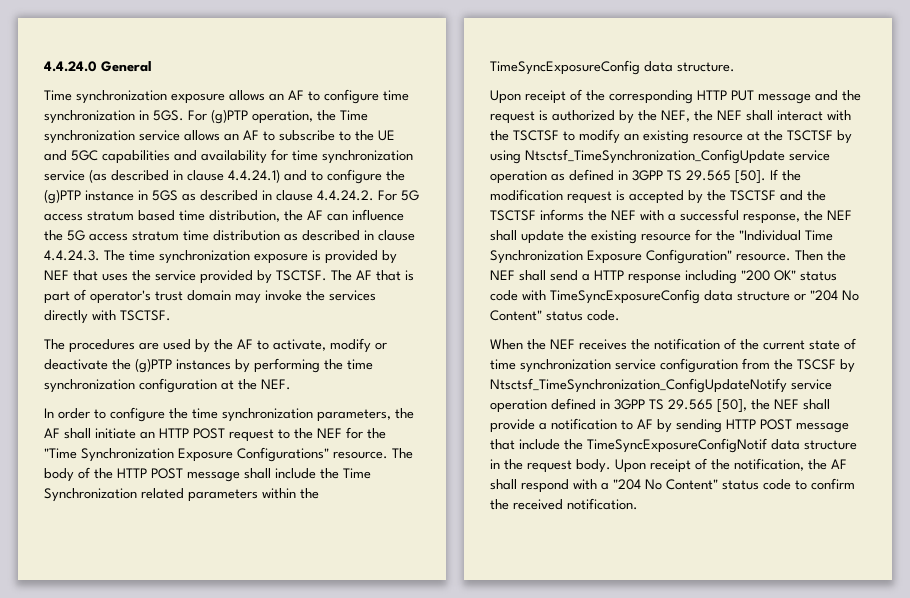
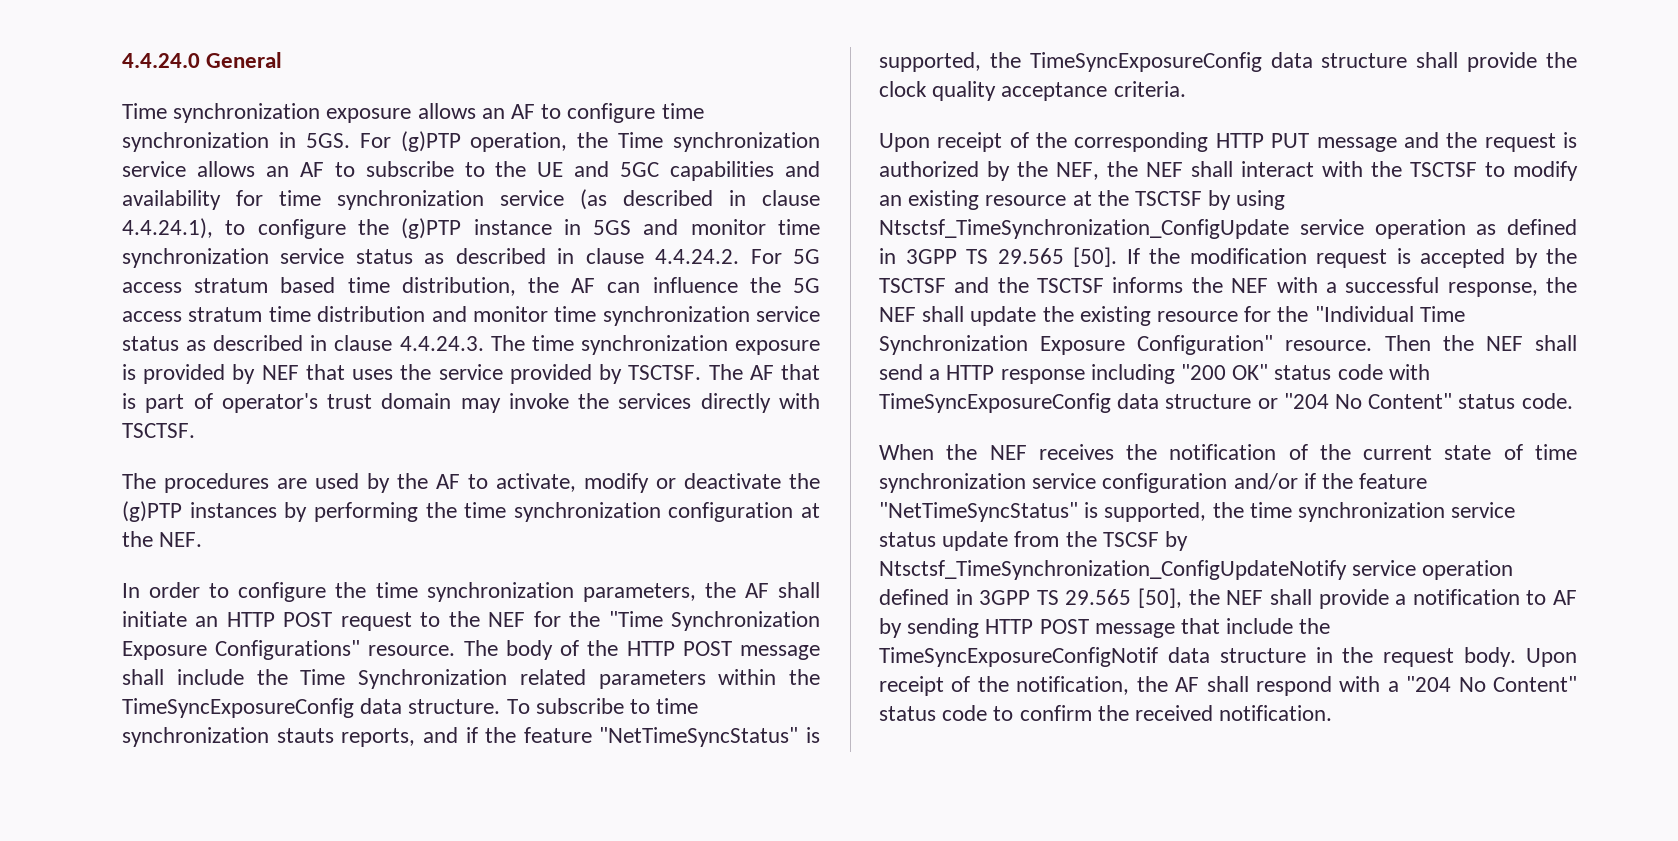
- For (g)PTP operation, the Time synchronization service allows an AF to subscribe to the UE and 5GC capabilities and availability for time synchronization service (as described in clause 4.4.24.1) and to configure the (g)PTP instance in 5GS as described in clause 4.4.24.2. For 5G access stratum based time distribution, the AF can influence the 5G access stratum time distribution as described in clause 4.4.24.3. The time synchronization exposure is provided by NEF that uses the service provided by TSCTSF.
+ For (g)PTP operation, the Time synchronization service allows an AF to subscribe to the UE and 5GC capabilities and availability for time synchronization service (as described in clause 4.4.24.1), to configure the (g)PTP instance in 5GS and monitor time synchronization service status as described in clause 4.4.24.2. For 5G access stratum based time distribution, the AF can influence the 5G access stratum time distribution and monitor time synchronization service status as described in clause 4.4.24.3. The time synchronization exposure is provided by NEF that uses the service provided by TSCTSF.
+ To subscribe to time synchronization stauts reports, and if the feature "NetTimeSyncStatus" is supported, the TimeSyncExposureConfig data structure shall provide the clock quality acceptance criteria.
- When the NEF receives the notification of the current state of time synchronization service configuration from the TSCSF by Ntsctsf_TimeSynchronization_ConfigUpdateNotify service operation defined in 3GPP TS 29.565 [50], the NEF shall provide a notification to AF by sending HTTP POST message that include the TimeSyncExposureConfigNotif data structure in the request body.
+ When the NEF receives the notification of the current state of time synchronization service configuration and/or if the feature "NetTimeSyncStatus" is supported, the time synchronization service status update from the TSCSF by Ntsctsf_TimeSynchronization_ConfigUpdateNotify service operation defined in 3GPP TS 29.565 [50], the NEF shall provide a notification to AF by sending HTTP POST message that include the TimeSyncExposureConfigNotif data structure in the request body.

